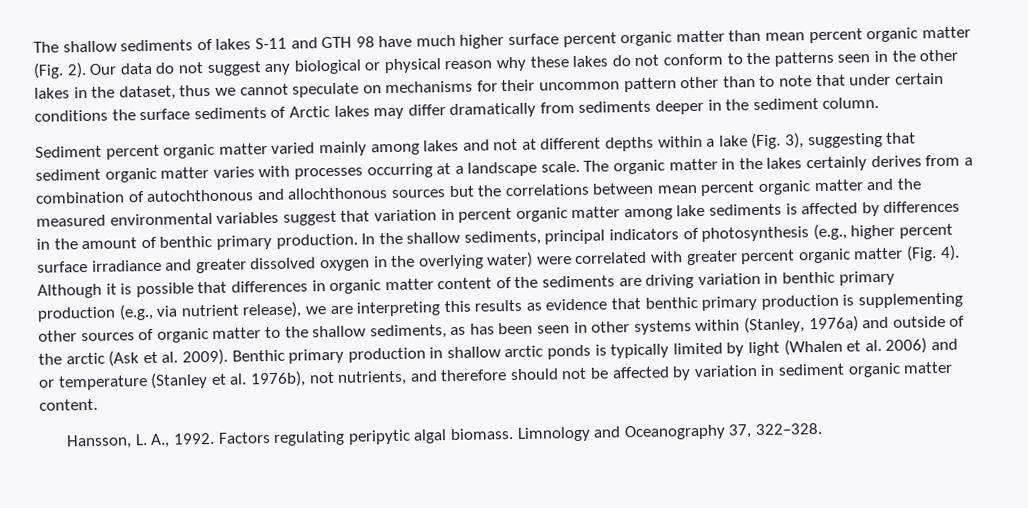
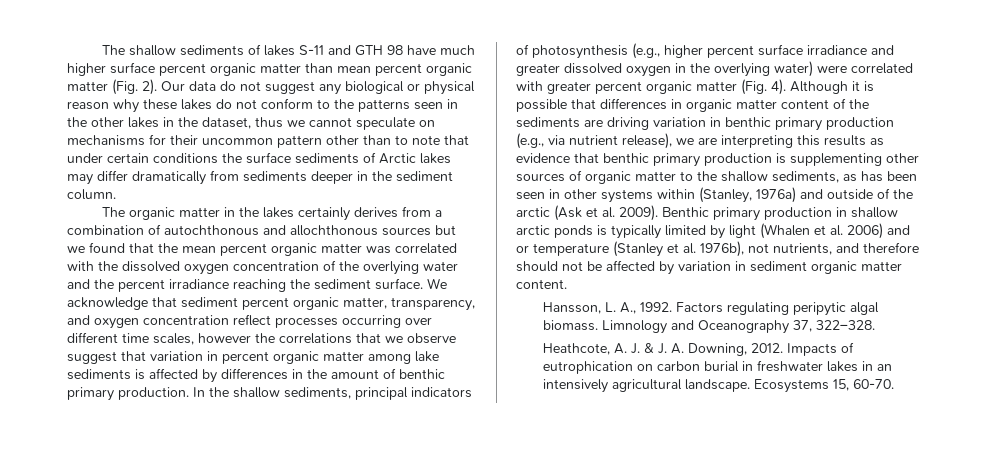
- Sediment percent organic matter varied mainly among lakes and not at different depths within a lake (Fig. 3), suggesting that sediment organic matter varies with processes occurring at a landscape scale. The organic matter in the lakes certainly derives from a combination of autochthonous and allochthonous sources but the correlations between mean percent organic matter and the measured environmental variables suggest that variation in percent organic matter among lake sediments is affected by differences in the amount of benthic primary production.
+ The organic matter in the lakes certainly derives from a combination of autochthonous and allochthonous sources but we found that the mean percent organic matter was correlated with the dissolved oxygen concentration of the overlying water and the percent irradiance reaching the sediment surface. We acknowledge that sediment percent organic matter, transparency, and oxygen concentration reflect processes occurring over different time scales, however the correlations that we observe suggest that variation in percent organic matter among lake sediments is affected by differences in the amount of benthic primary production.
+ Heathcote, A. J. & J. A. Downing, 2012. Impacts of eutrophication on carbon burial in freshwater lakes in an intensively agricultural landscape. Ecosystems 15, 60-70.

